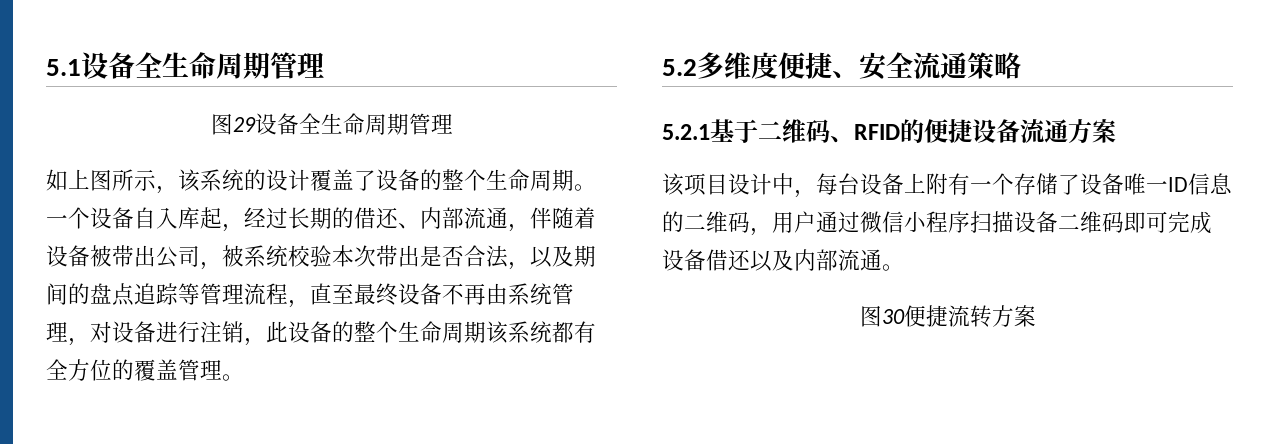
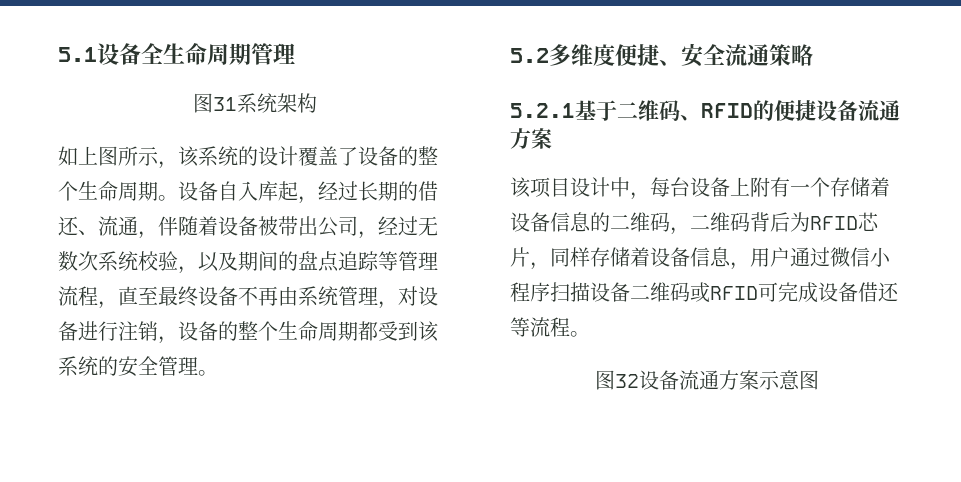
- 图29设备全生命周期管理
+ 图31系统架构
- 一个设备自入库起，经过长期的借还、内部流通，伴随着设备被带出公司，被系统校验本次带出是否合法，以及期间的盘点追踪等管理流程，直至最终设备不再由系统管理，对设备进行注销，此设备的整个生命周期该系统都有全方位的覆盖管理。
+ 设备自入库起，经过长期的借还、流通，伴随着设备被带出公司，经过无数次系统校验，以及期间的盘点追踪等管理流程，直至最终设备不再由系统管理，对设备进行注销，设备的整个生命周期都受到该系统的安全管理。
- 该项目设计中，每台设备上附有一个存储了设备唯一ID信息的二维码，用户通过微信小程序扫描设备二维码即可完成设备借还以及内部流通。
- 图30便捷流转方案
+ 该项目设计中，每台设备上附有一个存储着设备信息的二维码，二维码背后为RFID芯片，同样存储着设备信息，用户通过微信小程序扫描设备二维码或RFID可完成设备借还等流程。
+ 图32设备流通方案示意图

